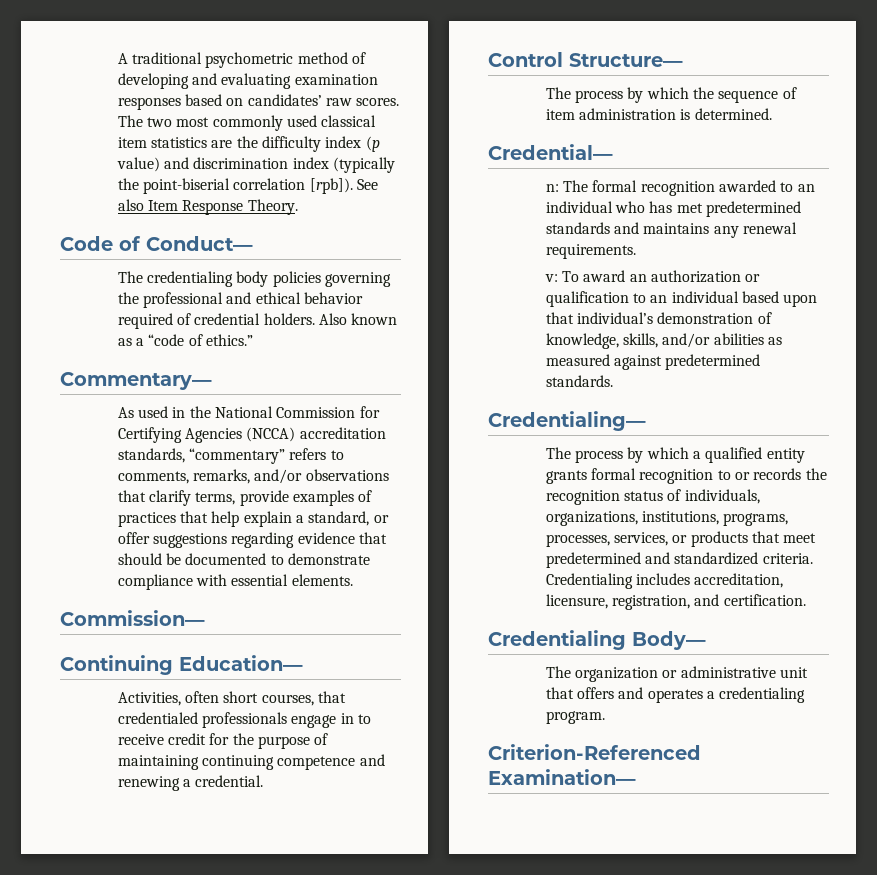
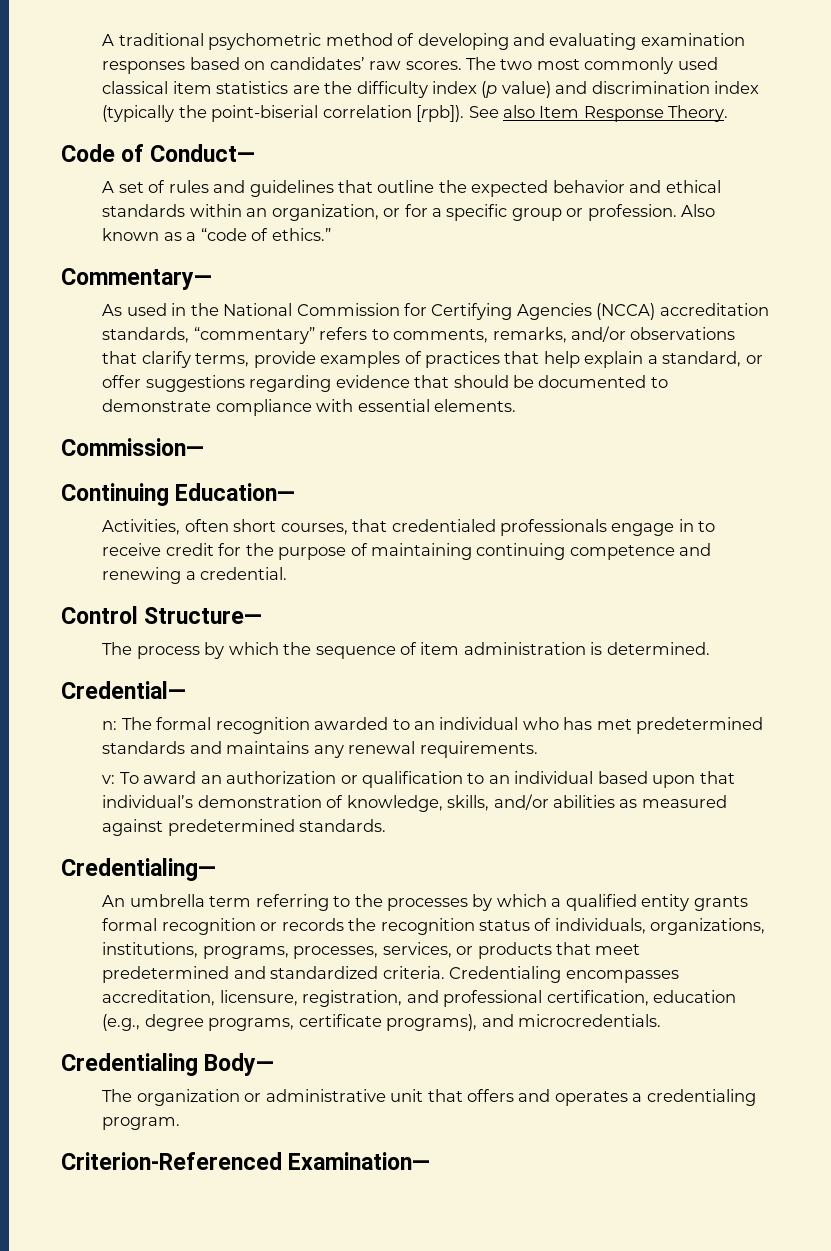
- The credentialing body policies governing the professional and ethical behavior required of credential holders.
+ A set of rules and guidelines that outline the expected behavior and ethical standards within an organization, or for a specific group or profession.
- The process by which a qualified entity grants formal recognition to or records the recognition status of individuals, organizations, institutions, programs, processes, services, or products that meet predetermined and standardized criteria.
+ An umbrella term referring to the processes by which a qualified entity grants formal recognition or records the recognition status of individuals, organizations, institutions, programs, processes, services, or products that meet predetermined and standardized criteria.
- Credentialing includes accreditation, licensure, registration, and certification.
+ Credentialing encompasses accreditation, licensure, registration, and professional certification, education (e.g., degree programs, certificate programs), and microcredentials.

